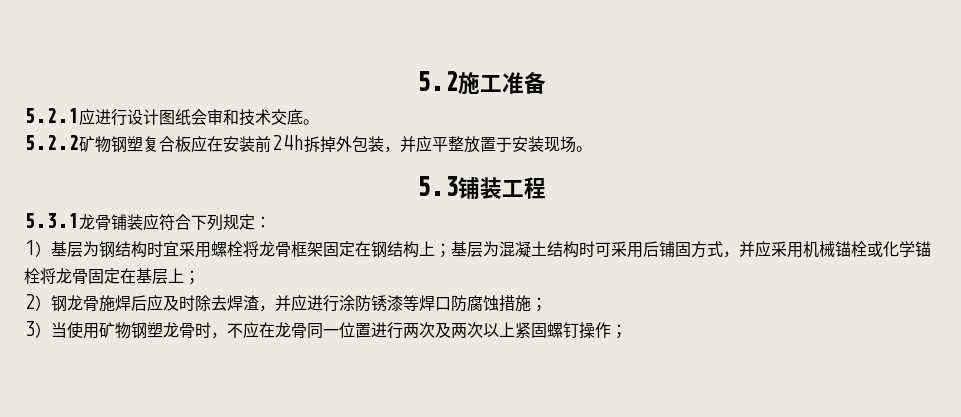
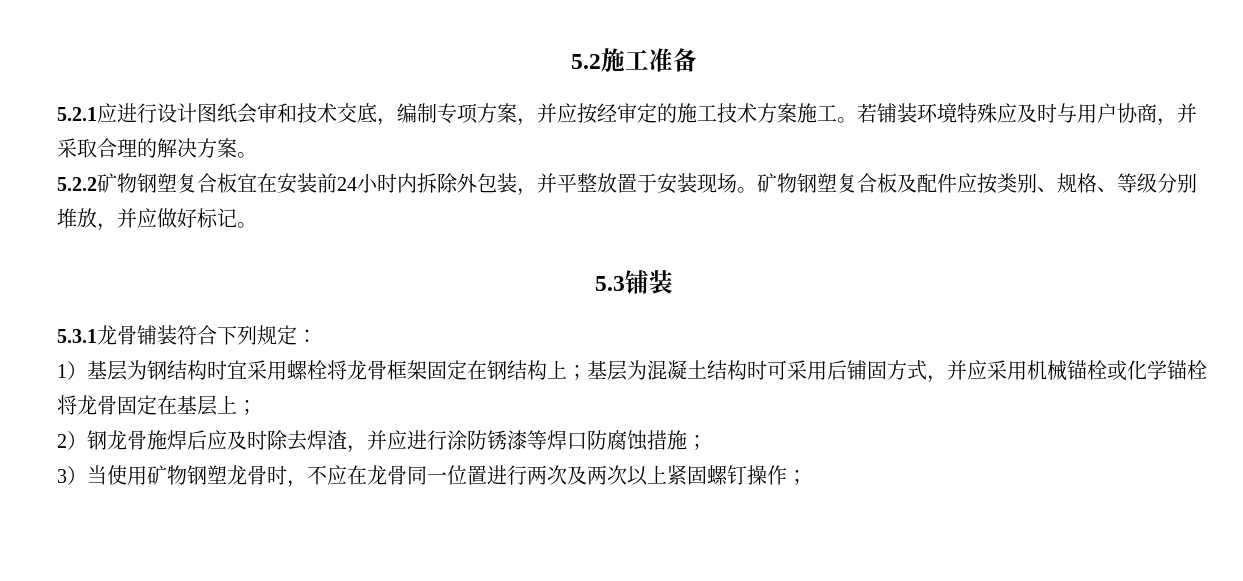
- 5.2.1应进行设计图纸会审和技术交底。
+ 5.2.1应进行设计图纸会审和技术交底，编制专项方案，并应按经审定的施工技术方案施工。若铺装环境特殊应及时与用户协商，并采取合理的解决方案。
- 5.2.2矿物钢塑复合板应在安装前24h拆掉外包装，并应平整放置于安装现场。
+ 5.2.2矿物钢塑复合板宜在安装前24小时内拆除外包装，并平整放置于安装现场。矿物钢塑复合板及配件应按类别、规格、等级分别堆放，并应做好标记。
- 5.3铺装工程
+ 5.3铺装
- 5.3.1龙骨铺装应符合下列规定：
+ 5.3.1龙骨铺装符合下列规定：

